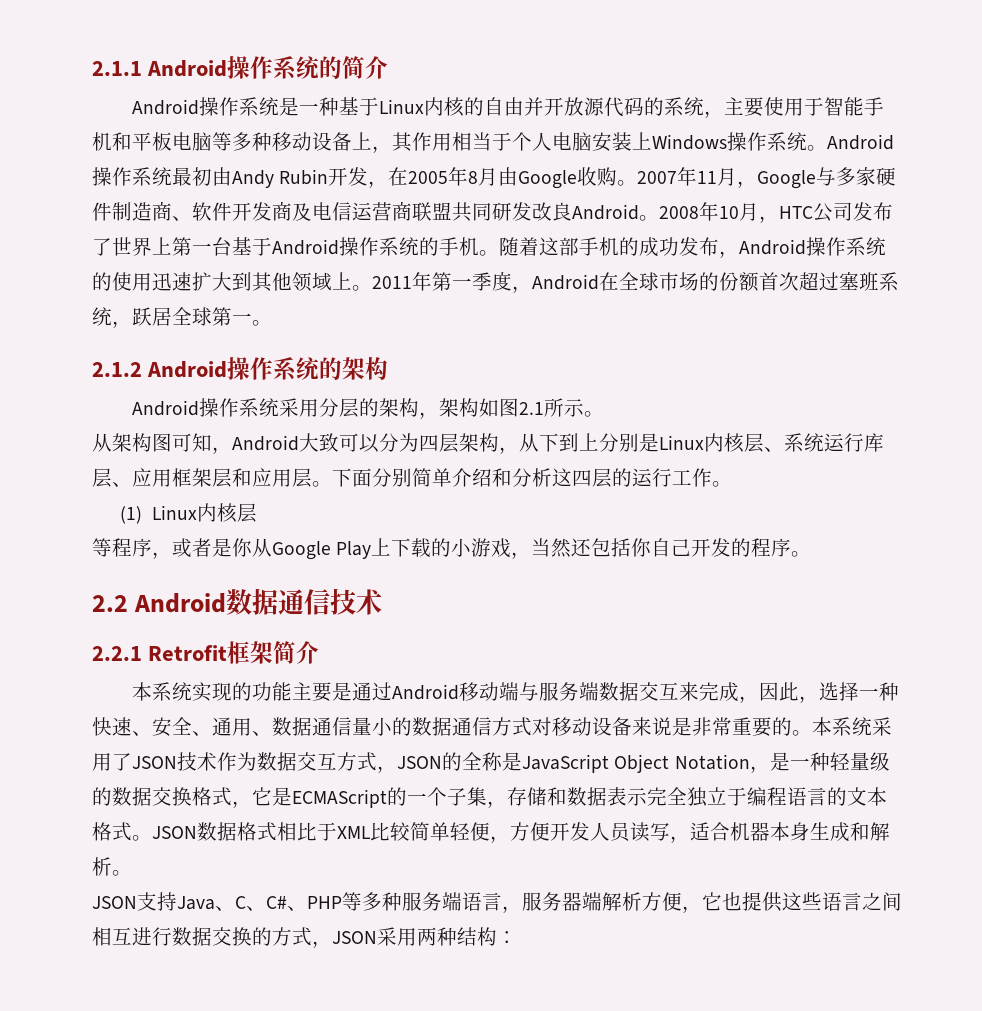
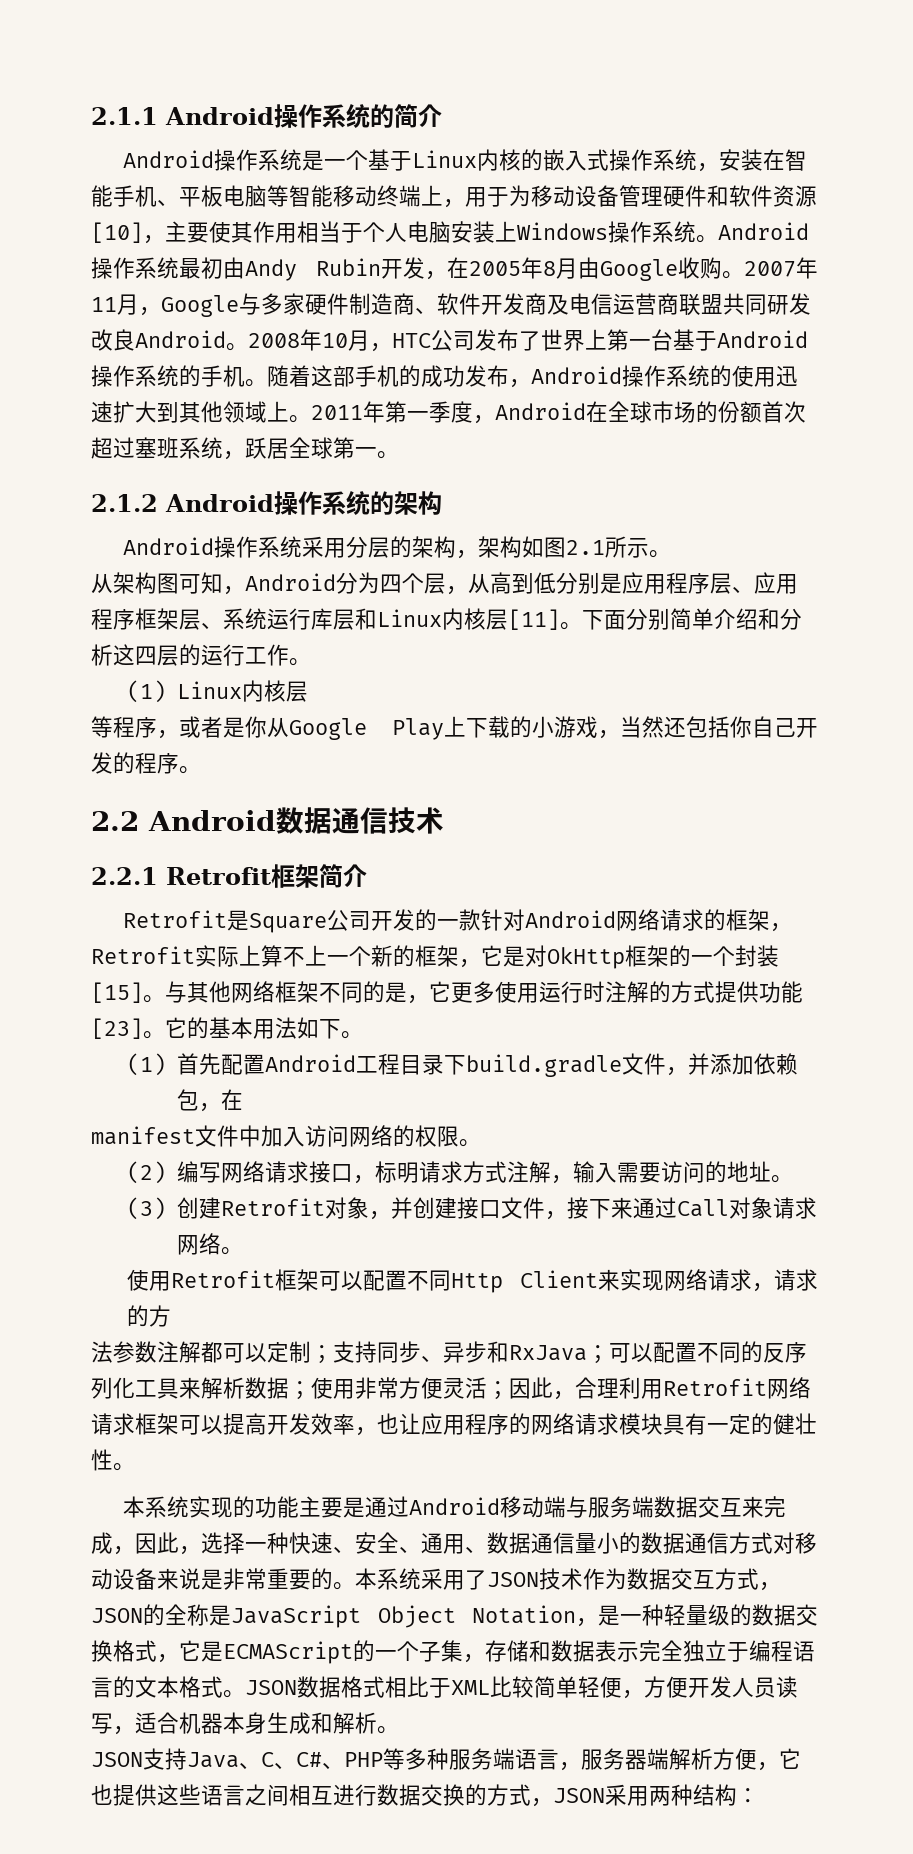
- Android操作系统是一种基于Linux内核的自由并开放源代码的系统，主要使用于智能手机和平板电脑等多种移动设备上，其作用相当于个人电脑安装上Windows操作系统。
+ Android操作系统是一个基于Linux内核的嵌入式操作系统，安装在智能手机、平板电脑等智能移动终端上，用于为移动设备管理硬件和软件资源[10]，主要使其作用相当于个人电脑安装上Windows操作系统。
- 从架构图可知，Android大致可以分为四层架构，从下到上分别是Linux内核层、系统运行库层、应用框架层和应用层。
+ 从架构图可知，Android分为四个层，从高到低分别是应用程序层、应用程序框架层、系统运行库层和Linux内核层[11]。
+ Retrofit是Square公司开发的一款针对Android网络请求的框架，Retrofit实际上算不上一个新的框架，它是对OkHttp框架的一个封装[15]。与其他网络框架不同的是，它更多使用运行时注解的方式提供功能[23]。它的基本用法如下。
+ (1)首先配置Android工程目录下build.gradle文件，并添加依赖包，在
+ manifest文件中加入访问网络的权限。
+ (2)编写网络请求接口，标明请求方式注解，输入需要访问的地址。
+ (3)创建Retrofit对象，并创建接口文件，接下来通过Call对象请求网络。
+ 使用Retrofit框架可以配置不同Http Client来实现网络请求，请求的方
+ 法参数注解都可以定制；支持同步、异步和RxJava；可以配置不同的反序列化工具来解析数据；使用非常方便灵活；因此，合理利用Retrofit网络请求框架可以提高开发效率，也让应用程序的网络请求模块具有一定的健壮性。

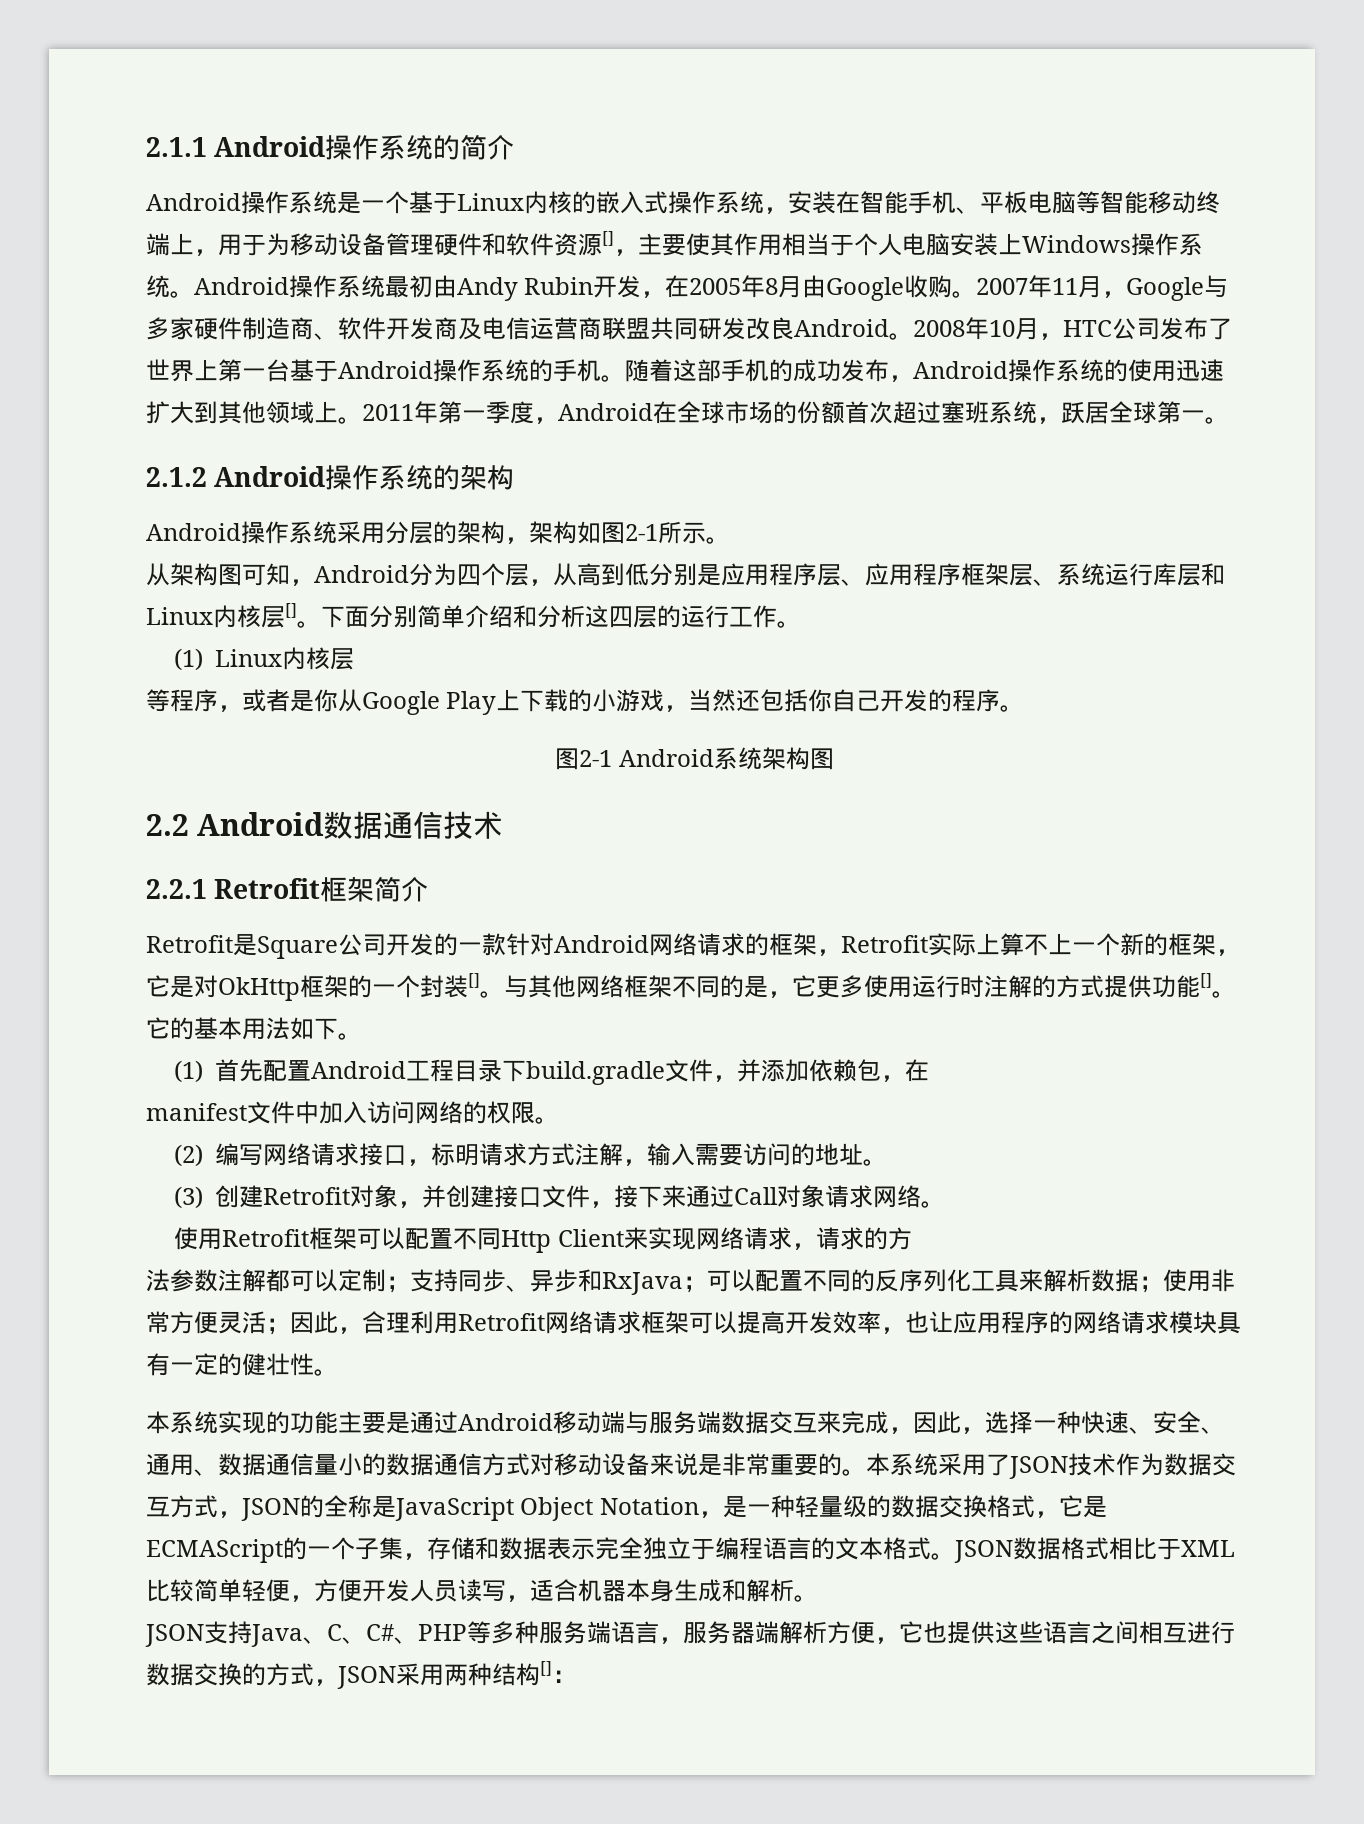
- Android操作系统是一个基于Linux内核的嵌入式操作系统，安装在智能手机、平板电脑等智能移动终端上，用于为移动设备管理硬件和软件资源[10]，主要使其作用相当于个人电脑安装上Windows操作系统。
+ Android操作系统是一个基于Linux内核的嵌入式操作系统，安装在智能手机、平板电脑等智能移动终端上，用于为移动设备管理硬件和软件资源[]，主要使其作用相当于个人电脑安装上Windows操作系统。
- Android操作系统采用分层的架构，架构如图2.1所示。
+ Android操作系统采用分层的架构，架构如图2-1所示。
- 从架构图可知，Android分为四个层，从高到低分别是应用程序层、应用程序框架层、系统运行库层和Linux内核层[11]。
+ 从架构图可知，Android分为四个层，从高到低分别是应用程序层、应用程序框架层、系统运行库层和Linux内核层[]。
+ 图2-1 Android系统架构图
- Retrofit是Square公司开发的一款针对Android网络请求的框架，Retrofit实际上算不上一个新的框架，它是对OkHttp框架的一个封装[15]。
+ Retrofit是Square公司开发的一款针对Android网络请求的框架，Retrofit实际上算不上一个新的框架，它是对OkHttp框架的一个封装[]。
- 与其他网络框架不同的是，它更多使用运行时注解的方式提供功能[23]。
+ 与其他网络框架不同的是，它更多使用运行时注解的方式提供功能[]。
- JSON支持Java、C、C#、PHP等多种服务端语言，服务器端解析方便，它也提供这些语言之间相互进行数据交换的方式，JSON采用两种结构：
+ JSON支持Java、C、C#、PHP等多种服务端语言，服务器端解析方便，它也提供这些语言之间相互进行数据交换的方式，JSON采用两种结构[]：

